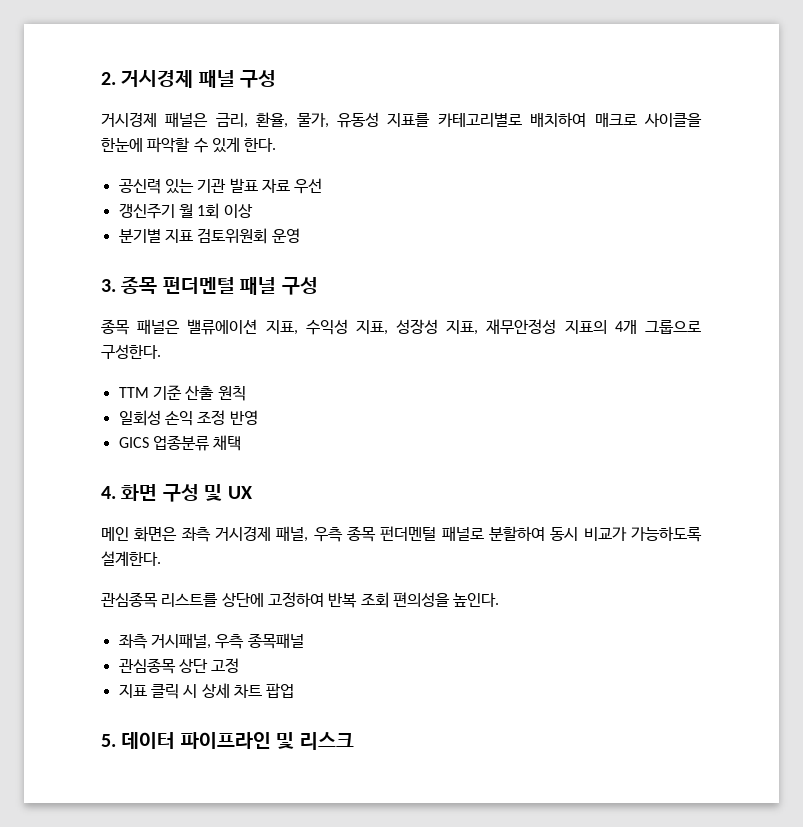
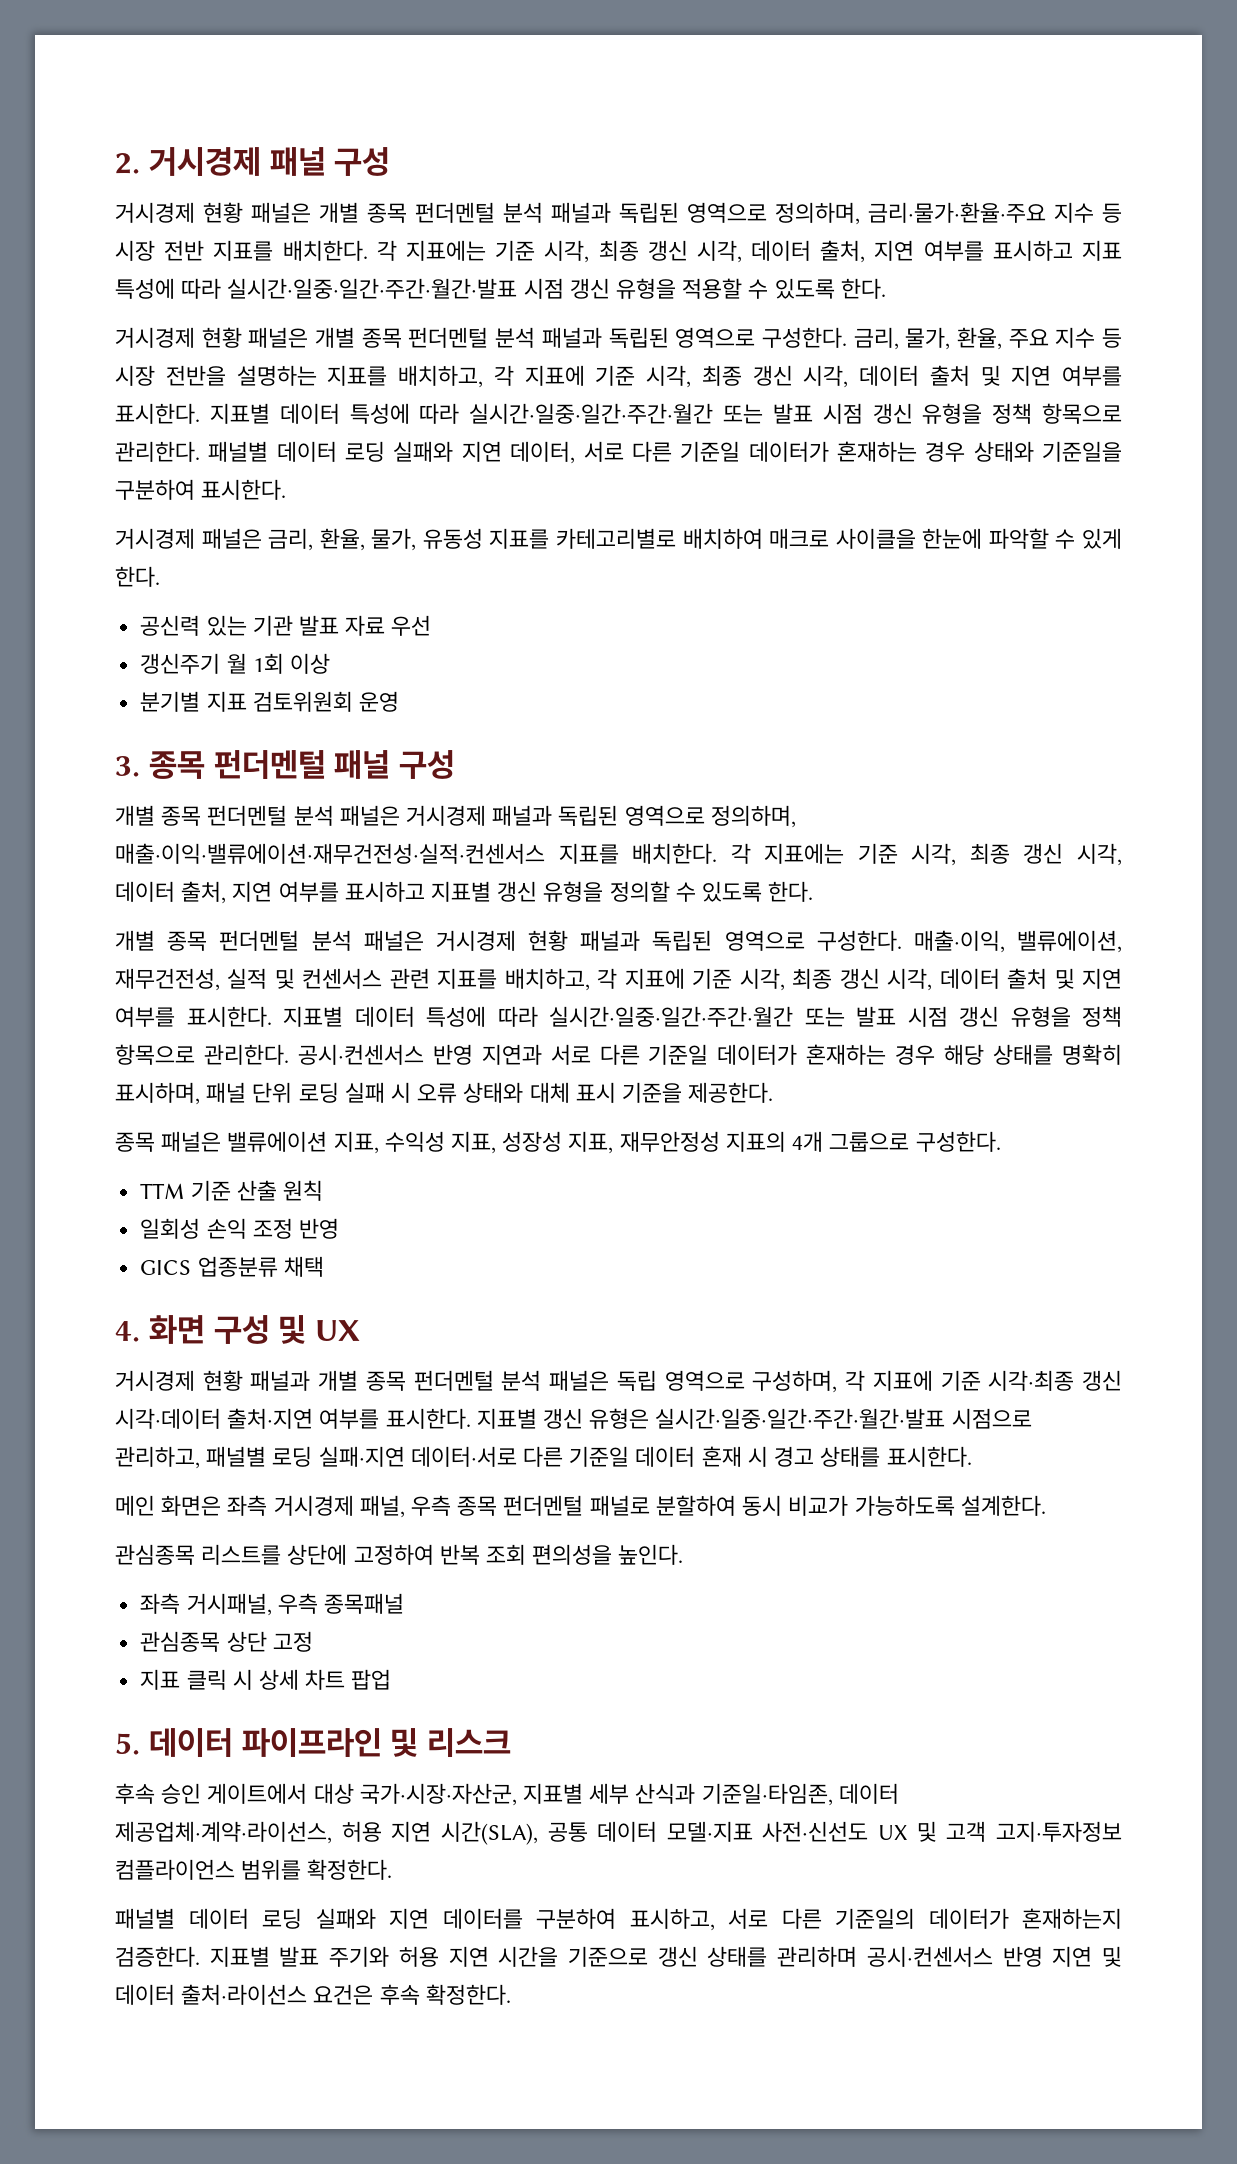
+ 거시경제 현황 패널은 개별 종목 펀더멘털 분석 패널과 독립된 영역으로 정의하며, 금리·물가·환율·주요 지수 등 시장 전반 지표를 배치한다. 각 지표에는 기준 시각, 최종 갱신 시각, 데이터 출처, 지연 여부를 표시하고 지표 특성에 따라 실시간·일중·일간·주간·월간·발표 시점 갱신 유형을 적용할 수 있도록 한다.
+ 거시경제 현황 패널은 개별 종목 펀더멘털 분석 패널과 독립된 영역으로 구성한다. 금리, 물가, 환율, 주요 지수 등 시장 전반을 설명하는 지표를 배치하고, 각 지표에 기준 시각, 최종 갱신 시각, 데이터 출처 및 지연 여부를 표시한다. 지표별 데이터 특성에 따라 실시간·일중·일간·주간·월간 또는 발표 시점 갱신 유형을 정책 항목으로 관리한다. 패널별 데이터 로딩 실패와 지연 데이터, 서로 다른 기준일 데이터가 혼재하는 경우 상태와 기준일을 구분하여 표시한다.
+ 개별 종목 펀더멘털 분석 패널은 거시경제 패널과 독립된 영역으로 정의하며, 매출·이익·밸류에이션·재무건전성·실적·컨센서스 지표를 배치한다. 각 지표에는 기준 시각, 최종 갱신 시각, 데이터 출처, 지연 여부를 표시하고 지표별 갱신 유형을 정의할 수 있도록 한다.
+ 개별 종목 펀더멘털 분석 패널은 거시경제 현황 패널과 독립된 영역으로 구성한다. 매출·이익, 밸류에이션, 재무건전성, 실적 및 컨센서스 관련 지표를 배치하고, 각 지표에 기준 시각, 최종 갱신 시각, 데이터 출처 및 지연 여부를 표시한다. 지표별 데이터 특성에 따라 실시간·일중·일간·주간·월간 또는 발표 시점 갱신 유형을 정책 항목으로 관리한다. 공시·컨센서스 반영 지연과 서로 다른 기준일 데이터가 혼재하는 경우 해당 상태를 명확히 표시하며, 패널 단위 로딩 실패 시 오류 상태와 대체 표시 기준을 제공한다.
+ 거시경제 현황 패널과 개별 종목 펀더멘털 분석 패널은 독립 영역으로 구성하며, 각 지표에 기준 시각·최종 갱신 시각·데이터 출처·지연 여부를 표시한다. 지표별 갱신 유형은 실시간·일중·일간·주간·월간·발표 시점으로 관리하고, 패널별 로딩 실패·지연 데이터·서로 다른 기준일 데이터 혼재 시 경고 상태를 표시한다.
+ 후속 승인 게이트에서 대상 국가·시장·자산군, 지표별 세부 산식과 기준일·타임존, 데이터 제공업체·계약·라이선스, 허용 지연 시간(SLA), 공통 데이터 모델·지표 사전·신선도 UX 및 고객 고지·투자정보 컴플라이언스 범위를 확정한다.
+ 패널별 데이터 로딩 실패와 지연 데이터를 구분하여 표시하고, 서로 다른 기준일의 데이터가 혼재하는지 검증한다. 지표별 발표 주기와 허용 지연 시간을 기준으로 갱신 상태를 관리하며 공시·컨센서스 반영 지연 및 데이터 출처·라이선스 요건은 후속 확정한다.

